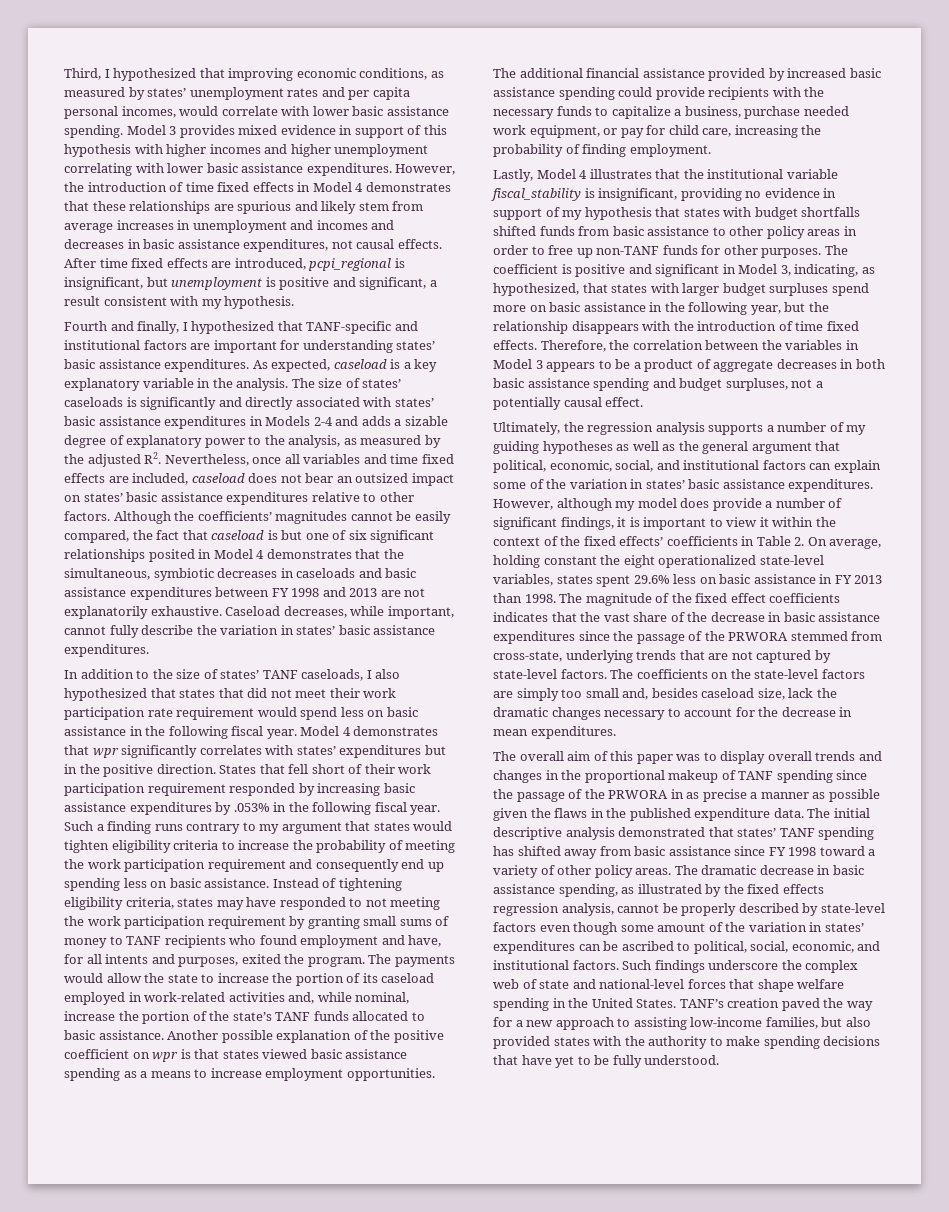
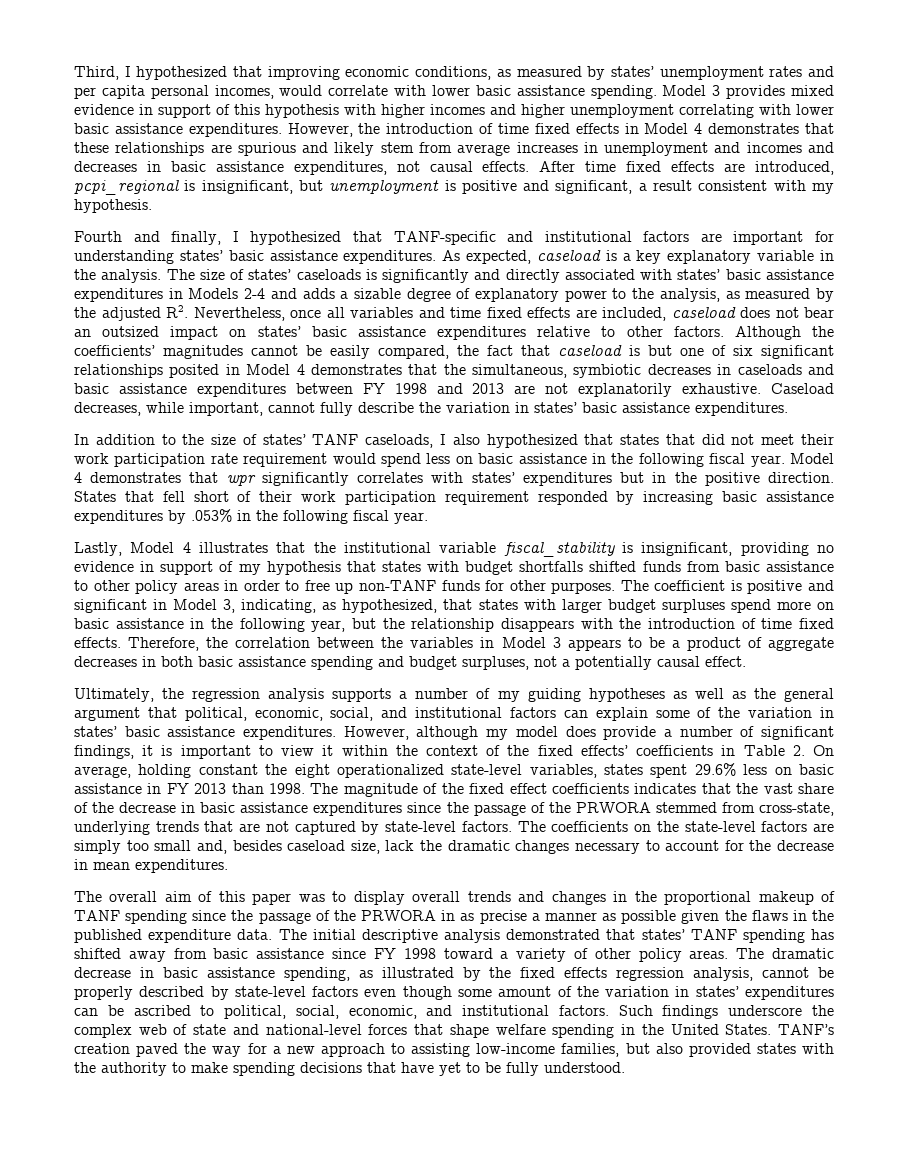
- Such a finding runs contrary to my argument that states would tighten eligibility criteria to increase the probability of meeting the work participation requirement and consequently end up spending less on basic assistance. Instead of tightening eligibility criteria, states may have responded to not meeting the work participation requirement by granting small sums of money to TANF recipients who found employment and have, for all intents and purposes, exited the program. The payments would allow the state to increase the portion of its caseload employed in work-related activities and, while nominal, increase the portion of the state’s TANF funds allocated to basic assistance. Another possible explanation of the positive coefficient on wpr is that states viewed basic assistance spending as a means to increase employment opportunities. The additional financial assistance provided by increased basic assistance spending could provide recipients with the necessary funds to capitalize a business, purchase needed work equipment, or pay for child care, increasing the probability of finding employment.

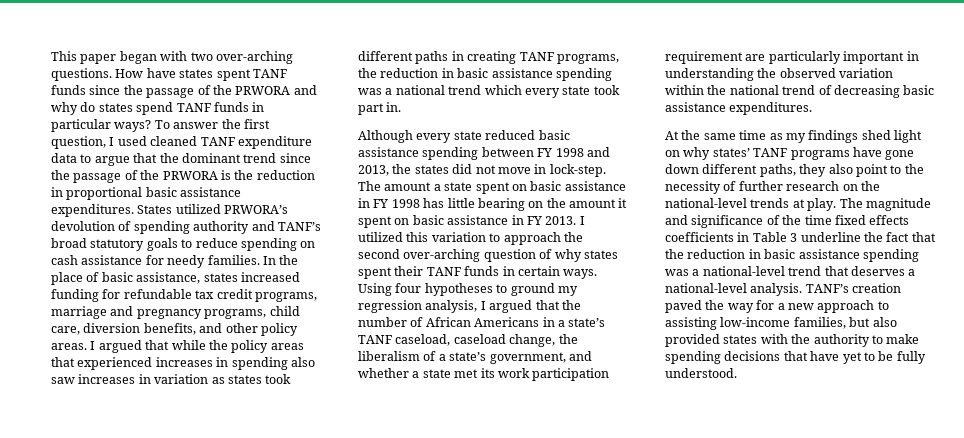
- Third, I hypothesized that improving economic conditions, as measured by states’ unemployment rates and per capita personal incomes, would correlate with lower basic assistance spending. Model 3 provides mixed evidence in support of this hypothesis with higher incomes and higher unemployment correlating with lower basic assistance expenditures. However, the introduction of time fixed effects in Model 4 demonstrates that these relationships are spurious and likely stem from average increases in unemployment and incomes and decreases in basic assistance expenditures, not causal effects. After time fixed effects are introduced, pcpi_regional is insignificant, but unemployment is positive and significant, a result consistent with my hypothesis.
- Fourth and finally, I hypothesized that TANF-specific and institutional factors are important for understanding states’ basic assistance expenditures. As expected, caseload is a key explanatory variable in the analysis. The size of states’ caseloads is significantly and directly associated with states’ basic assistance expenditures in Models 2-4 and adds a sizable degree of explanatory power to the analysis, as measured by the adjusted R2. Nevertheless, once all variables and time fixed effects are included, caseload does not bear an outsized impact on states’ basic assistance expenditures relative to other factors. Although the coefficients’ magnitudes cannot be easily compared, the fact that caseload is but one of six significant relationships posited in Model 4 demonstrates that the simultaneous, symbiotic decreases in caseloads and basic assistance expenditures between FY 1998 and 2013 are not explanatorily exhaustive. Caseload decreases, while important, cannot fully describe the variation in states’ basic assistance expenditures.
- In addition to the size of states’ TANF caseloads, I also hypothesized that states that did not meet their work participation rate requirement would spend less on basic assistance in the following fiscal year. Model 4 demonstrates that wpr significantly correlates with states’ expenditures but in the positive direction. States that fell short of their work participation requirement responded by increasing basic assistance expenditures by .053% in the following fiscal year.
- Lastly, Model 4 illustrates that the institutional variable fiscal_stability is insignificant, providing no evidence in support of my hypothesis that states with budget shortfalls shifted funds from basic assistance to other policy areas in order to free up non-TANF funds for other purposes. The coefficient is positive and significant in Model 3, indicating, as hypothesized, that states with larger budget surpluses spend more on basic assistance in the following year, but the relationship disappears with the introduction of time fixed effects. Therefore, the correlation between the variables in Model 3 appears to be a product of aggregate decreases in both basic assistance spending and budget surpluses, not a potentially causal effect.
- Ultimately, the regression analysis supports a number of my guiding hypotheses as well as the general argument that political, economic, social, and institutional factors can explain some of the variation in states’ basic assistance expenditures. However, although my model does provide a number of significant findings, it is important to view it within the context of the fixed effects’ coefficients in Table 2. On average, holding constant the eight operationalized state-level variables, states spent 29.6% less on basic assistance in FY 2013 than 1998. The magnitude of the fixed effect coefficients indicates that the vast share of the decrease in basic assistance expenditures since the passage of the PRWORA stemmed from cross-state, underlying trends that are not captured by state-level factors. The coefficients on the state-level factors are simply too small and, besides caseload size, lack the dramatic changes necessary to account for the decrease in mean expenditures.
- The overall aim of this paper was to display overall trends and changes in the proportional makeup of TANF spending since the passage of the PRWORA in as precise a manner as possible given the flaws in the published expenditure data. The initial descriptive analysis demonstrated that states’ TANF spending has shifted away from basic assistance since FY 1998 toward a variety of other policy areas. The dramatic decrease in basic assistance spending, as illustrated by the fixed effects regression analysis, cannot be properly described by state-level factors even though some amount of the variation in states’ expenditures can be ascribed to political, social, economic, and institutional factors. Such findings underscore the complex web of state and national-level forces that shape welfare spending in the United States.
+ This paper began with two over-arching questions. How have states spent TANF funds since the passage of the PRWORA and why do states spend TANF funds in particular ways? To answer the first question, I used cleaned TANF expenditure data to argue that the dominant trend since the passage of the PRWORA is the reduction in proportional basic assistance expenditures. States utilized PRWORA’s devolution of spending authority and TANF’s broad statutory goals to reduce spending on cash assistance for needy families. In the place of basic assistance, states increased funding for refundable tax credit programs, marriage and pregnancy programs, child care, diversion benefits, and other policy areas. I argued that while the policy areas that experienced increases in spending also saw increases in variation as states took different paths in creating TANF programs, the reduction in basic assistance spending was a national trend which every state took part in.
+ Although every state reduced basic assistance spending between FY 1998 and 2013, the states did not move in lock-step. The amount a state spent on basic assistance in FY 1998 has little bearing on the amount it spent on basic assistance in FY 2013. I utilized this variation to approach the second over-arching question of why states spent their TANF funds in certain ways. Using four hypotheses to ground my regression analysis, I argued that the number of African Americans in a state’s TANF caseload, caseload change, the liberalism of a state’s government, and whether a state met its work participation requirement are particularly important in understanding the observed variation within the national trend of decreasing basic assistance expenditures.
+ At the same time as my findings shed light on why states’ TANF programs have gone down different paths, they also point to the necessity of further research on the national-level trends at play. The magnitude and significance of the time fixed effects coefficients in Table 3 underline the fact that the reduction in basic assistance spending was a national-level trend that deserves a national-level analysis.

